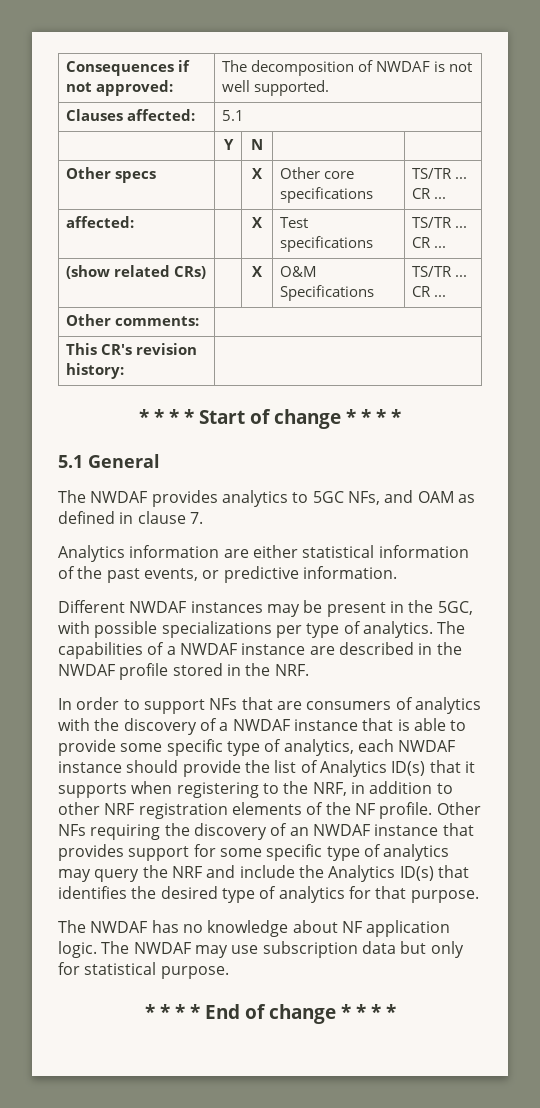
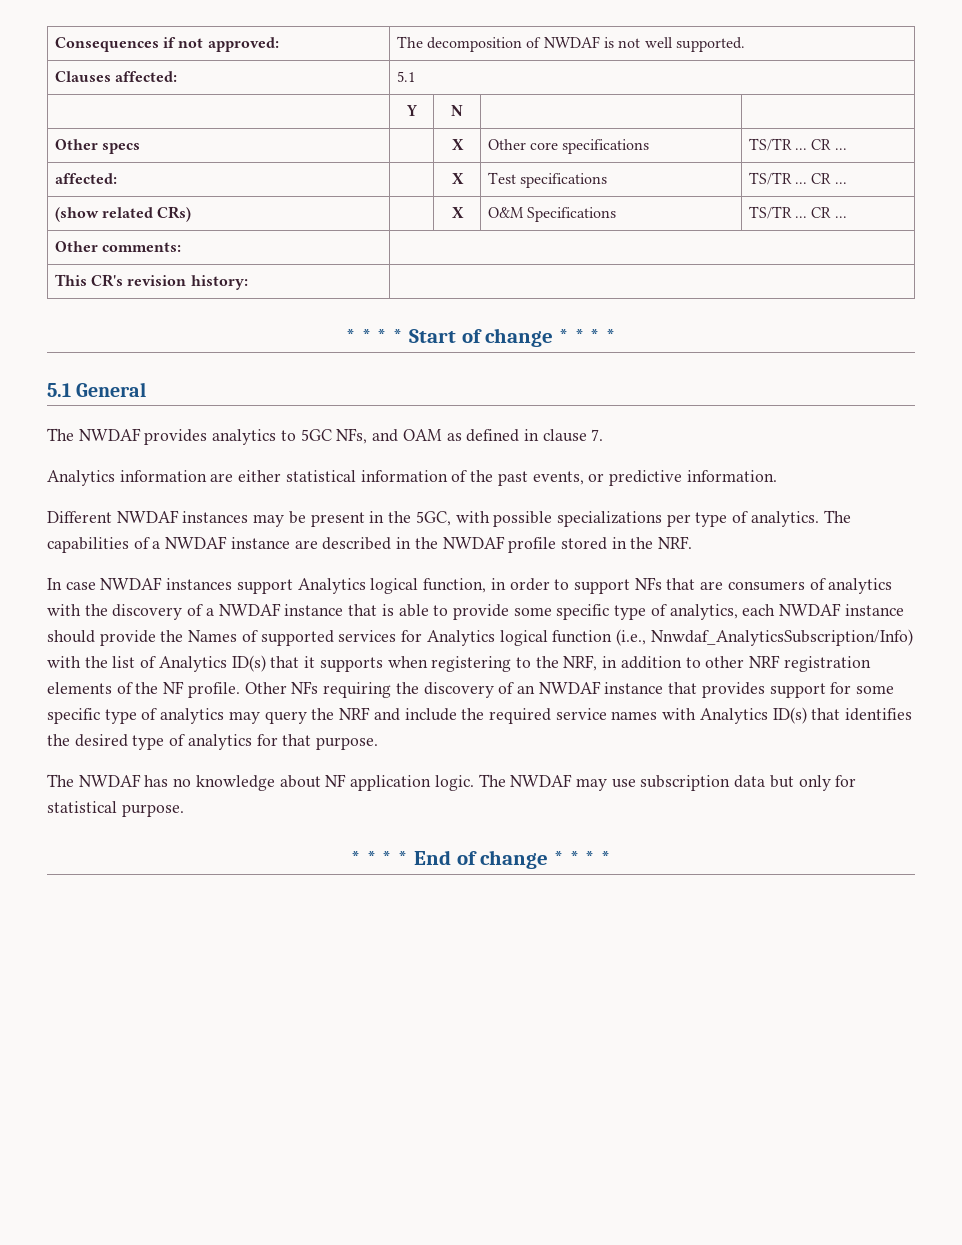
- In order to support NFs that are consumers of analytics with the discovery of a NWDAF instance that is able to provide some specific type of analytics, each NWDAF instance should provide the list of Analytics ID(s) that it supports when registering to the NRF, in addition to other NRF registration elements of the NF profile.
+ In case NWDAF instances support Analytics logical function, in order to support NFs that are consumers of analytics with the discovery of a NWDAF instance that is able to provide some specific type of analytics, each NWDAF instance should provide the Names of supported services for Analytics logical function (i.e., Nnwdaf_AnalyticsSubscription/Info) with the list of Analytics ID(s) that it supports when registering to the NRF, in addition to other NRF registration elements of the NF profile.
- Other NFs requiring the discovery of an NWDAF instance that provides support for some specific type of analytics may query the NRF and include the Analytics ID(s) that identifies the desired type of analytics for that purpose.
+ Other NFs requiring the discovery of an NWDAF instance that provides support for some specific type of analytics may query the NRF and include the required service names with Analytics ID(s) that identifies the desired type of analytics for that purpose.

